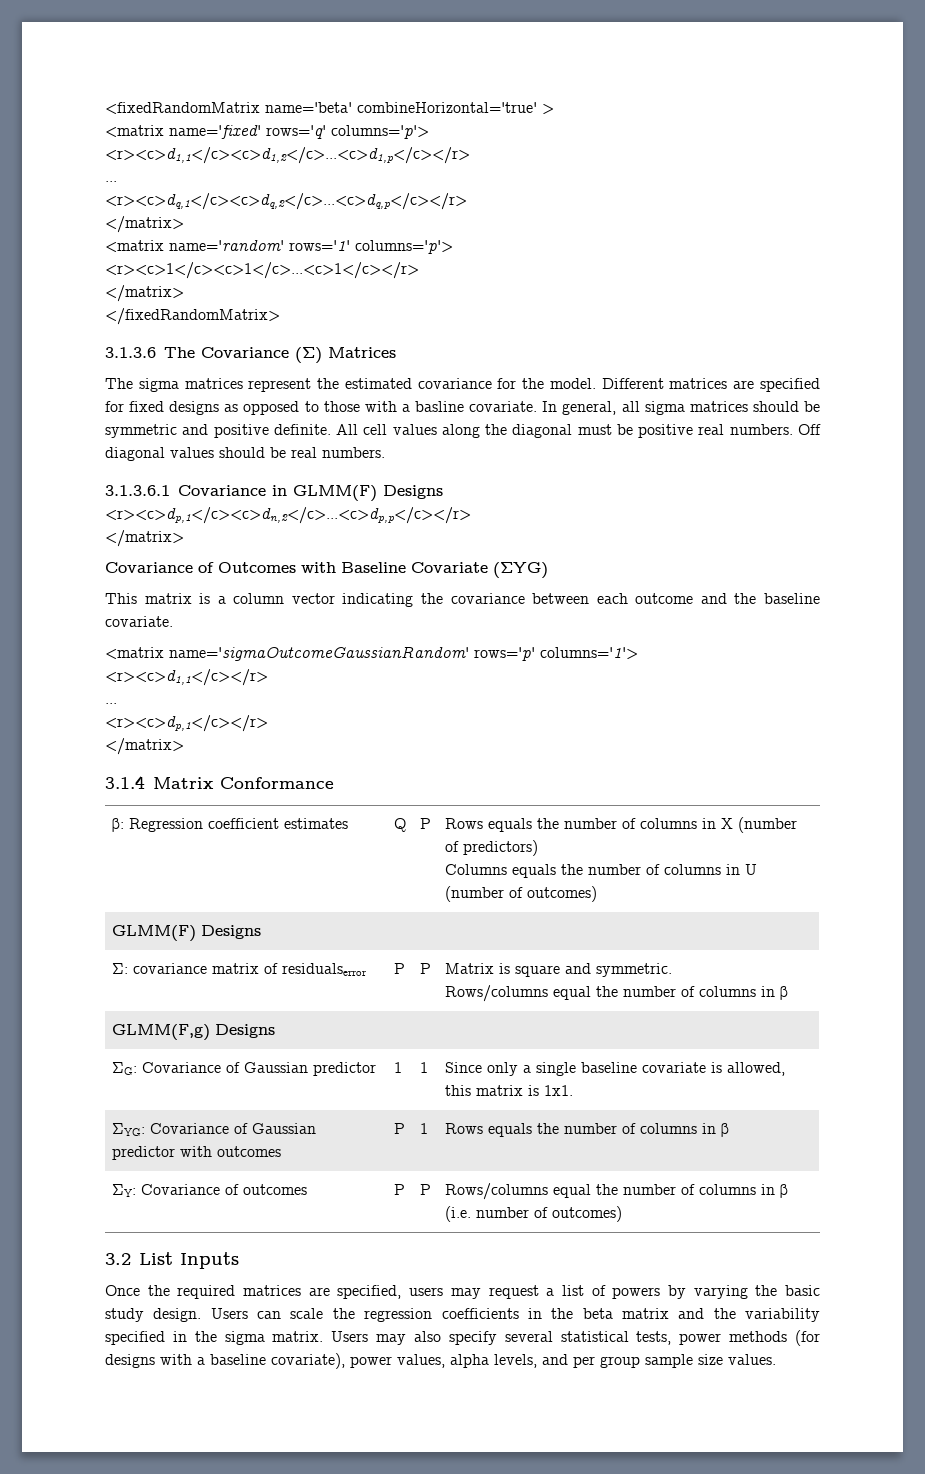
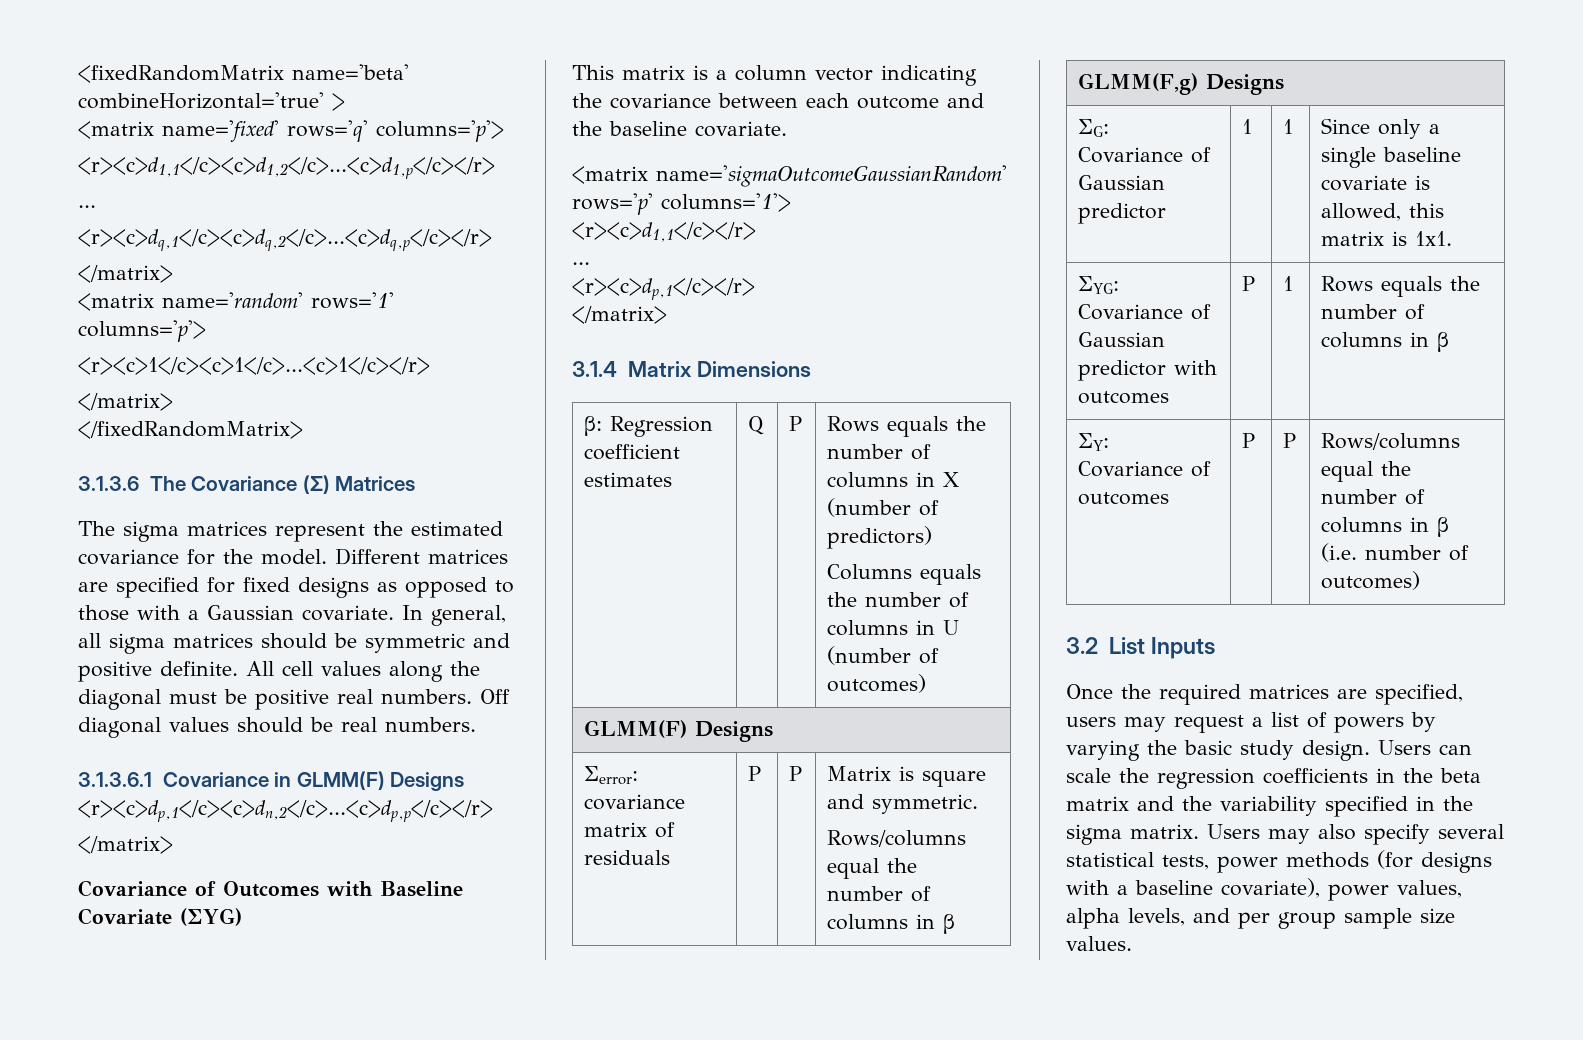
- Different matrices are specified for fixed designs as opposed to those with a basline covariate.
+ Different matrices are specified for fixed designs as opposed to those with a Gaussian covariate.
- 3.1.4 Matrix Conformance
+ 3.1.4 Matrix Dimensions
- Σ: covariance matrix of residualserror | P | P | Matrix is square and symmetric.
+ Σerror: covariance matrix of residuals | P | P | Matrix is square and symmetric.

